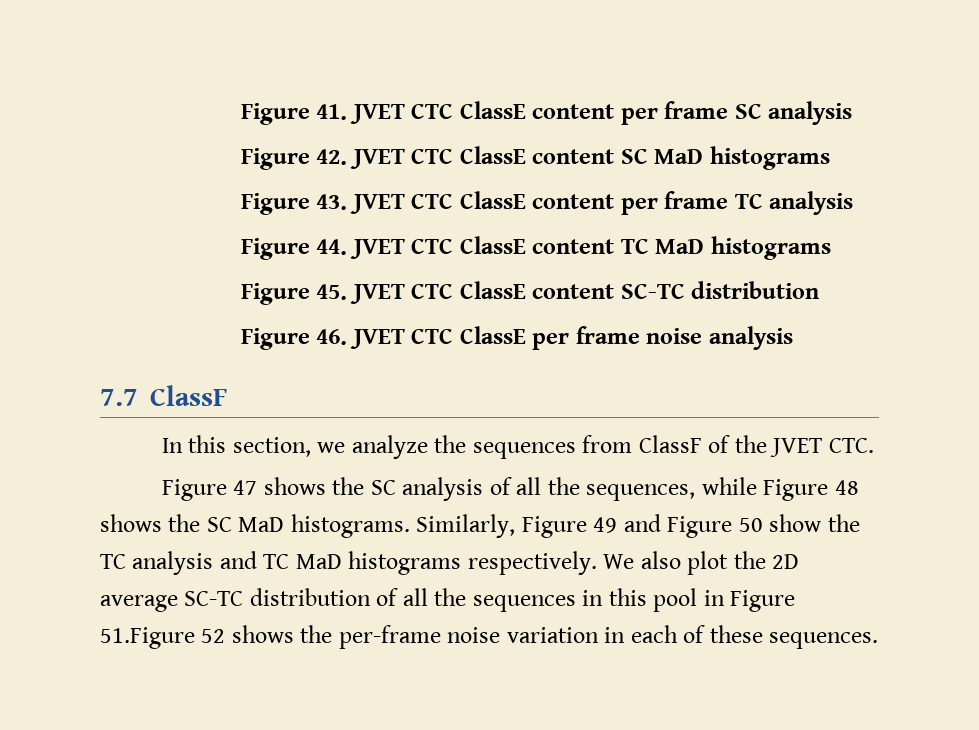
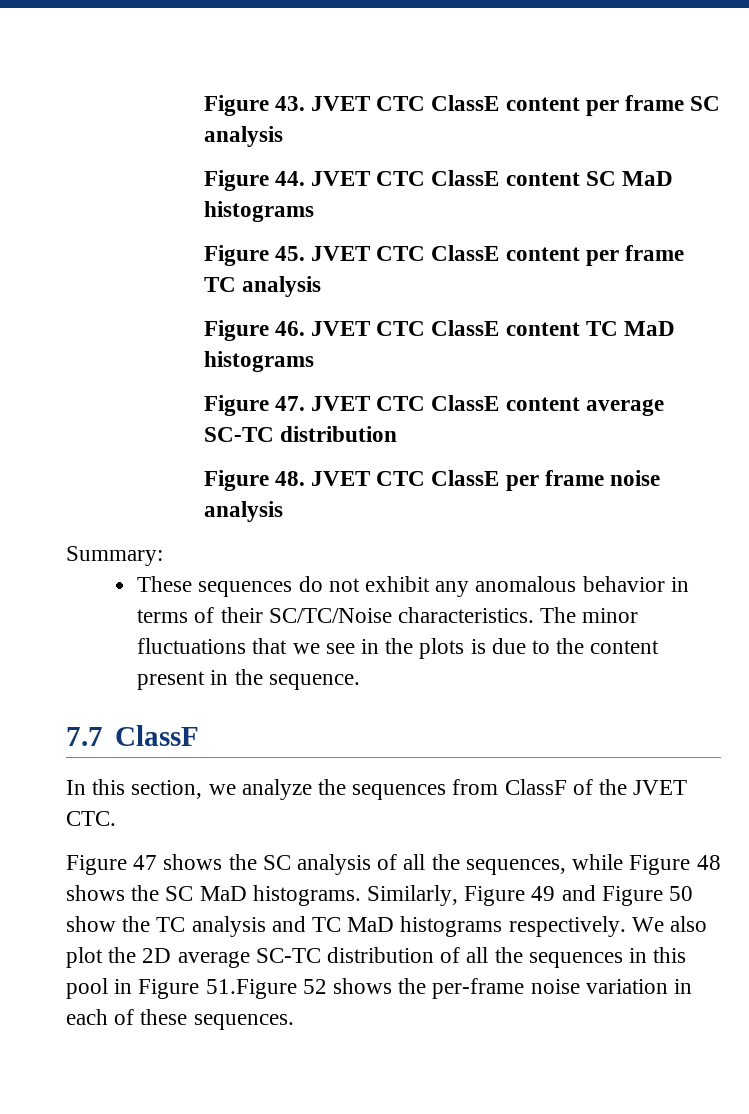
- Figure 41. JVET CTC ClassE content per frame SC analysis
+ Figure 43. JVET CTC ClassE content per frame SC analysis
- Figure 42. JVET CTC ClassE content SC MaD histograms
+ Figure 44. JVET CTC ClassE content SC MaD histograms
- Figure 43. JVET CTC ClassE content per frame TC analysis
+ Figure 45. JVET CTC ClassE content per frame TC analysis
- Figure 44. JVET CTC ClassE content TC MaD histograms
+ Figure 46. JVET CTC ClassE content TC MaD histograms
- Figure 45. JVET CTC ClassE content SC-TC distribution
+ Figure 47. JVET CTC ClassE content average SC-TC distribution
- Figure 46. JVET CTC ClassE per frame noise analysis
+ Figure 48. JVET CTC ClassE per frame noise analysis
+ Summary:
+ These sequences do not exhibit any anomalous behavior in terms of their SC/TC/Noise characteristics. The minor fluctuations that we see in the plots is due to the content present in the sequence.

